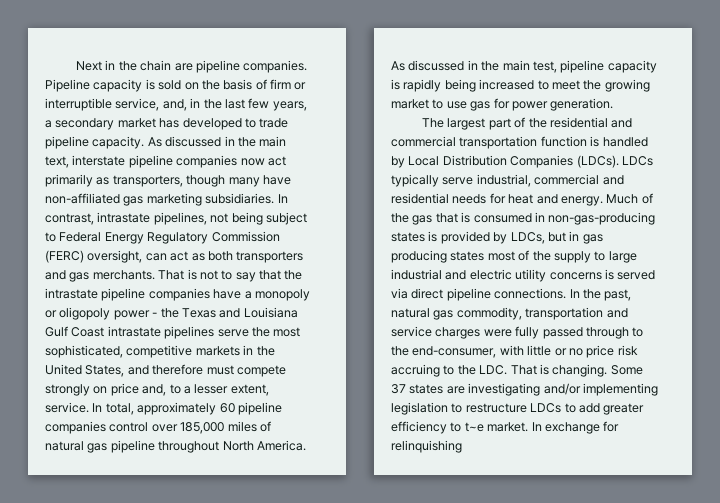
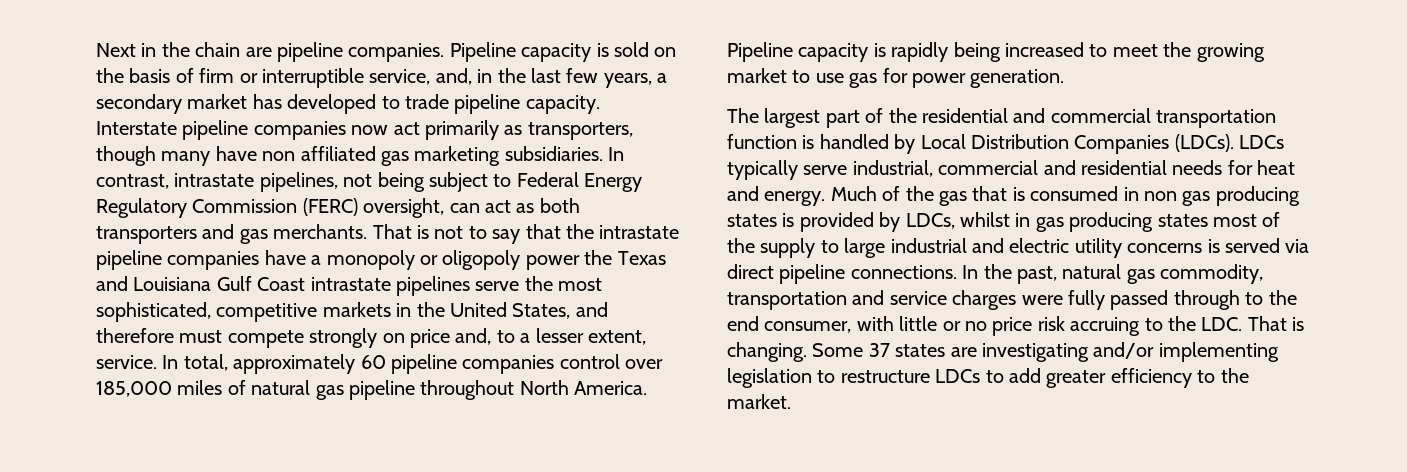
- As discussed in the main text, interstate pipeline companies now act primarily as transporters, though many have non-affiliated gas marketing subsidiaries.
+ Interstate pipeline companies now act primarily as transporters, though many have non affiliated gas marketing subsidiaries.
- That is not to say that the intrastate pipeline companies have a monopoly or oligopoly power - the Texas and Louisiana Gulf Coast intrastate pipelines serve the most sophisticated, competitive markets in the United States, and therefore must compete strongly on price and, to a lesser extent, service.
+ That is not to say that the intrastate pipeline companies have a monopoly or oligopoly power the Texas and Louisiana Gulf Coast intrastate pipelines serve the most sophisticated, competitive markets in the United States, and therefore must compete strongly on price and, to a lesser extent, service.
- As discussed in the main test, pipeline capacity is rapidly being increased to meet the growing market to use gas for power generation.
+ Pipeline capacity is rapidly being increased to meet the growing market to use gas for power generation.
- Much of the gas that is consumed in non-gas-producing states is provided by LDCs, but in gas producing states most of the supply to large industrial and electric utility concerns is served via direct pipeline connections.
+ Much of the gas that is consumed in non gas producing states is provided by LDCs, whilst in gas producing states most of the supply to large industrial and electric utility concerns is served via direct pipeline connections.
- In the past, natural gas commodity, transportation and service charges were fully passed through to the end-consumer, with little or no price risk accruing to the LDC. That is changing.
+ In the past, natural gas commodity, transportation and service charges were fully passed through to the end consumer, with little or no price risk accruing to the LDC. That is changing.
- Some 37 states are investigating and/or implementing legislation to restructure LDCs to add greater efficiency to t~e market. In exchange for relinquishing
+ Some 37 states are investigating and/or implementing legislation to restructure LDCs to add greater efficiency to the market.

